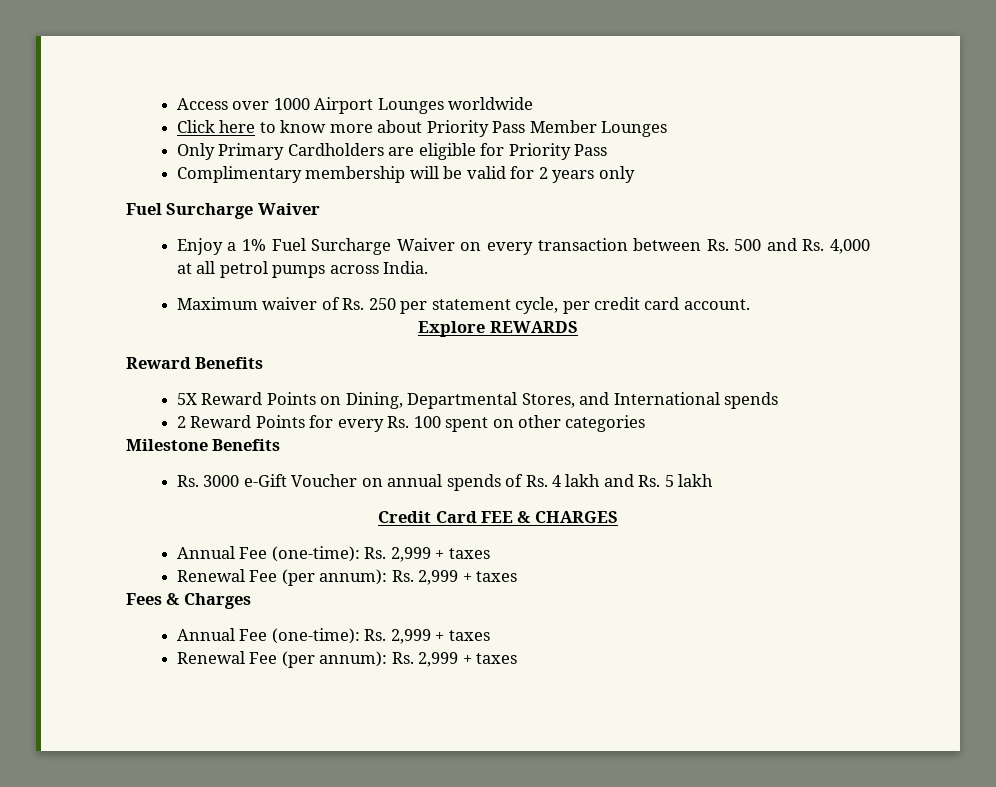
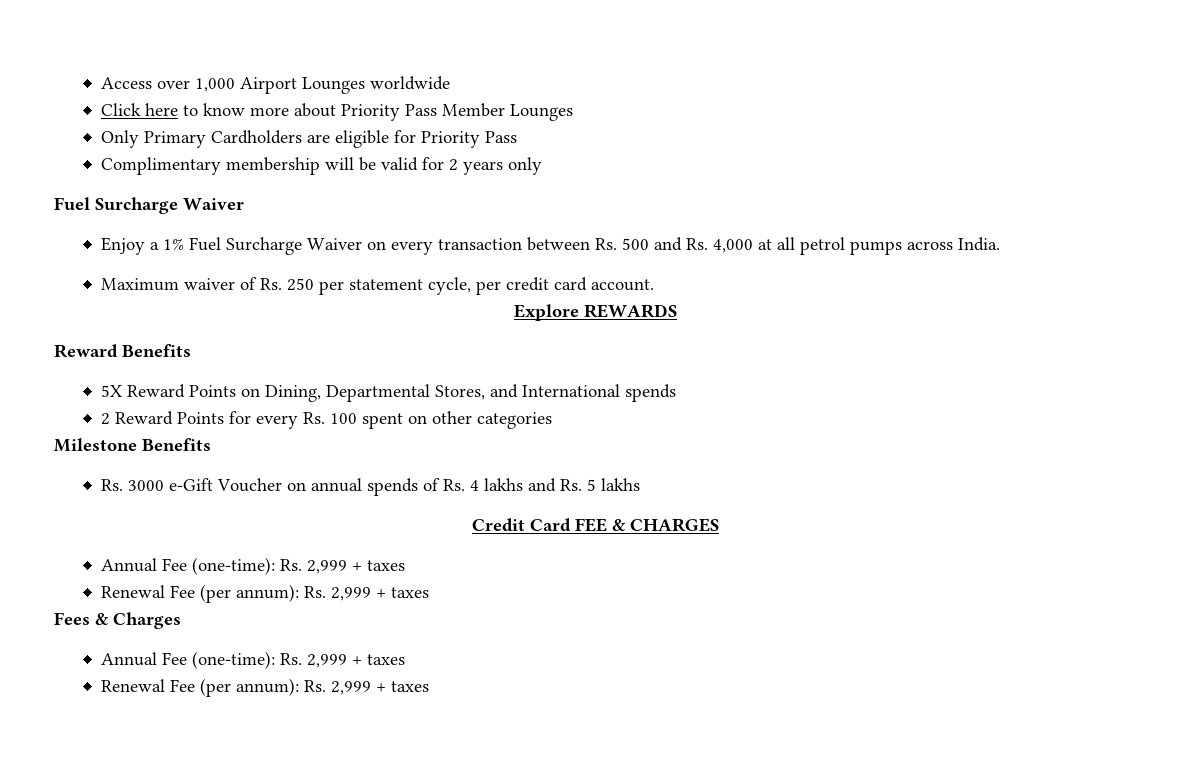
- Access over 1000 Airport Lounges worldwide
+ Access over 1,000 Airport Lounges worldwide
- Rs. 3000 e-Gift Voucher on annual spends of Rs. 4 lakh and Rs. 5 lakh
+ Rs. 3000 e-Gift Voucher on annual spends of Rs. 4 lakhs and Rs. 5 lakhs

